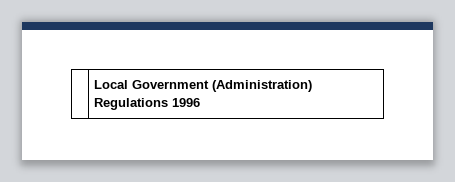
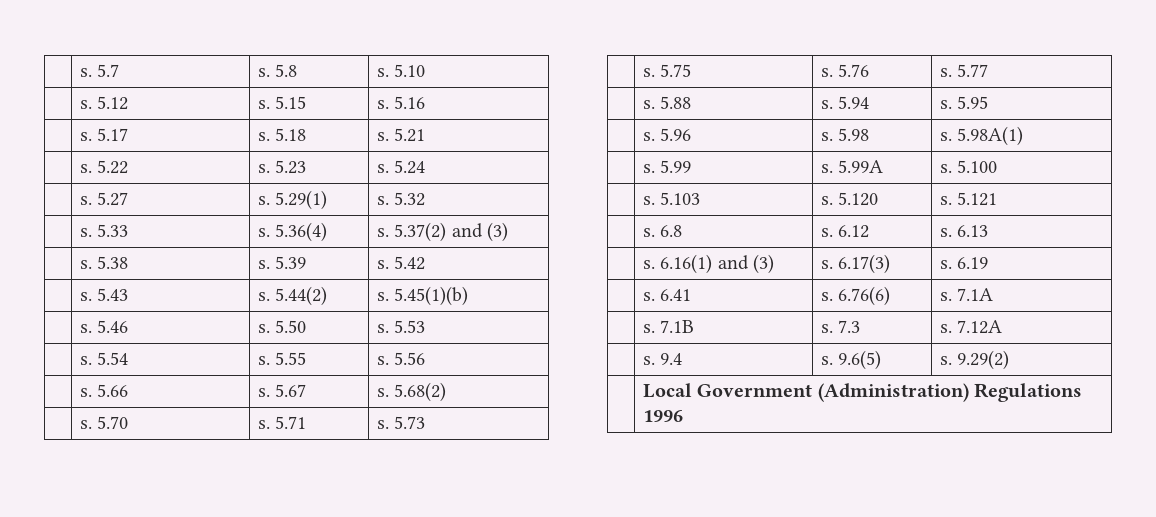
+ | s. 5.7 | s. 5.8 | s. 5.10
+ | s. 5.12 | s. 5.15 | s. 5.16
+ | s. 5.17 | s. 5.18 | s. 5.21
+ | s. 5.22 | s. 5.23 | s. 5.24
+ | s. 5.27 | s. 5.29(1) | s. 5.32
+ | s. 5.33 | s. 5.36(4) | s. 5.37(2) and (3)
+ | s. 5.38 | s. 5.39 | s. 5.42
+ | s. 5.43 | s. 5.44(2) | s. 5.45(1)(b)
+ | s. 5.46 | s. 5.50 | s. 5.53
+ | s. 5.54 | s. 5.55 | s. 5.56
+ | s. 5.66 | s. 5.67 | s. 5.68(2)
+ | s. 5.70 | s. 5.71 | s. 5.73
+ | s. 5.75 | s. 5.76 | s. 5.77
+ | s. 5.88 | s. 5.94 | s. 5.95
+ | s. 5.96 | s. 5.98 | s. 5.98A(1)
+ | s. 5.99 | s. 5.99A | s. 5.100
+ | s. 5.103 | s. 5.120 | s. 5.121
+ | s. 6.8 | s. 6.12 | s. 6.13
+ | s. 6.16(1) and (3) | s. 6.17(3) | s. 6.19
+ | s. 6.41 | s. 6.76(6) | s. 7.1A
+ | s. 7.1B | s. 7.3 | s. 7.12A
+ | s. 9.4 | s. 9.6(5) | s. 9.29(2)

